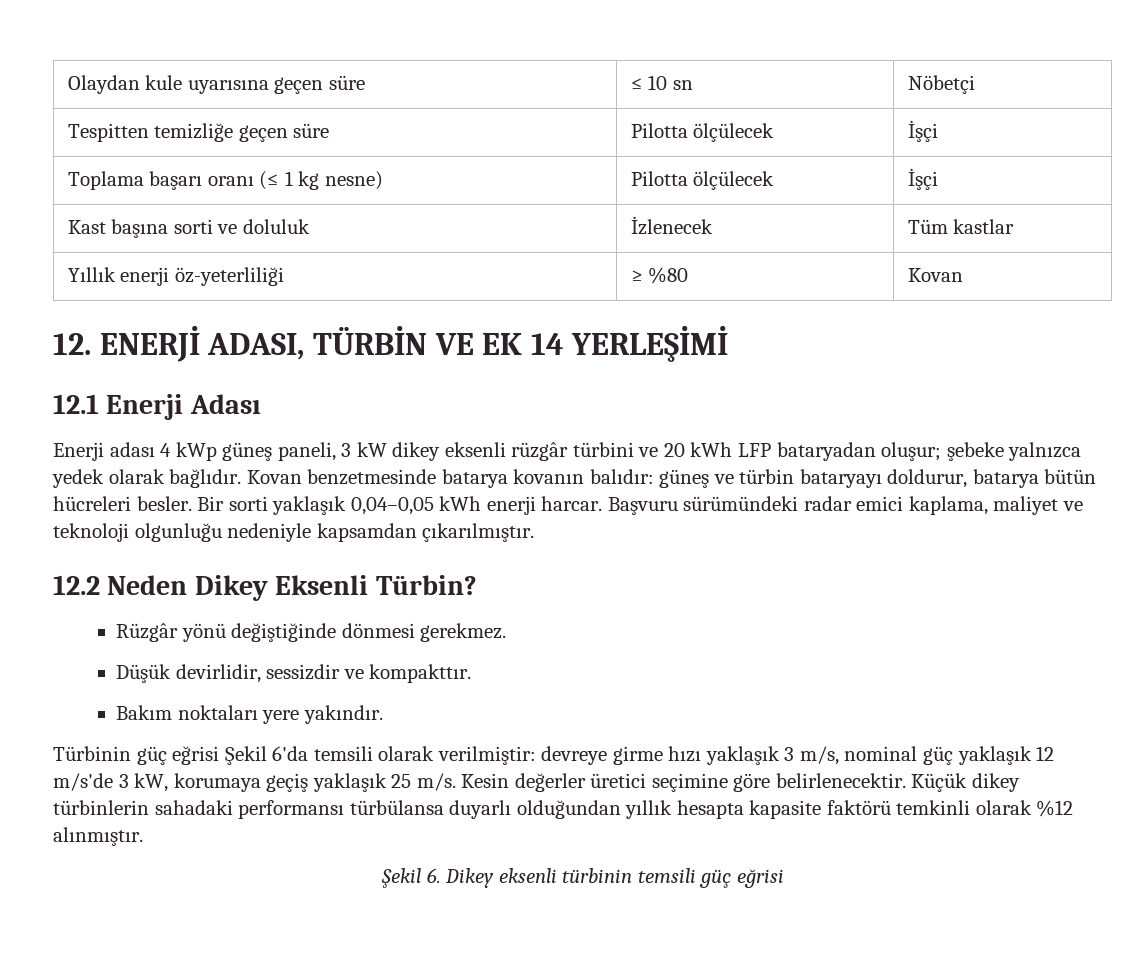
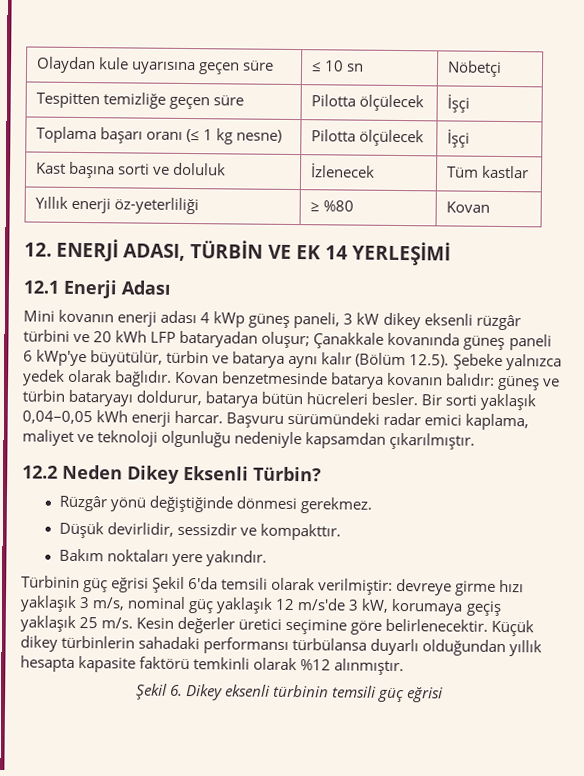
- Enerji adası 4 kWp güneş paneli, 3 kW dikey eksenli rüzgâr türbini ve 20 kWh LFP bataryadan oluşur; şebeke yalnızca yedek olarak bağlıdır.
+ Mini kovanın enerji adası 4 kWp güneş paneli, 3 kW dikey eksenli rüzgâr türbini ve 20 kWh LFP bataryadan oluşur; Çanakkale kovanında güneş paneli 6 kWp'ye büyütülür, türbin ve batarya aynı kalır (Bölüm 12.5). Şebeke yalnızca yedek olarak bağlıdır.

